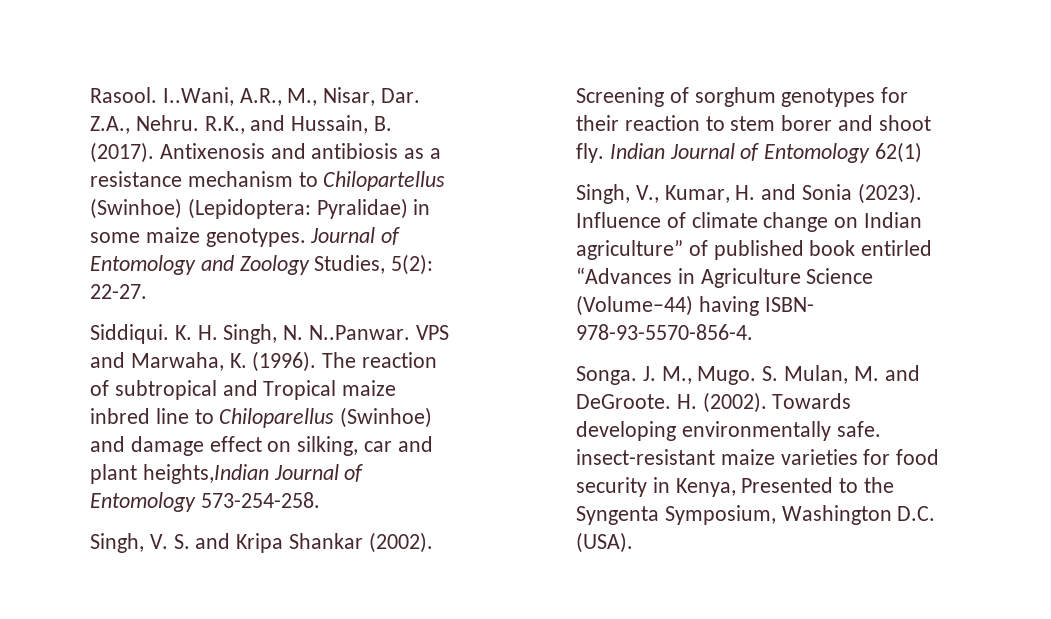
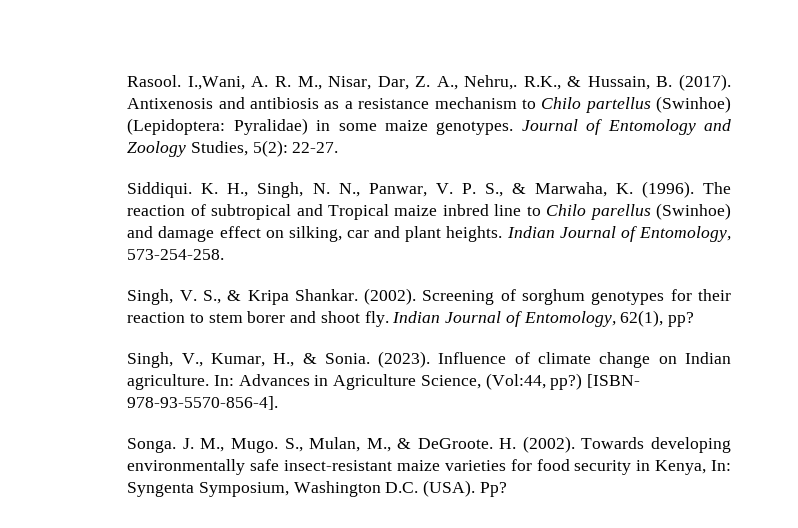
- I..Wani, A.R., M., Nisar, Dar. Z.A., Nehru. R.K., and Hussain, B. (2017).
+ I.,Wani, A. R. M., Nisar, Dar, Z. A., Nehru,. R.K., & Hussain, B. (2017).
- Antixenosis and antibiosis as a resistance mechanism to Chilopartellus (Swinhoe) (Lepidoptera: Pyralidae) in some maize genotypes.
+ Antixenosis and antibiosis as a resistance mechanism to Chilo partellus (Swinhoe) (Lepidoptera: Pyralidae) in some maize genotypes.
- K. H. Singh, N. N..Panwar. VPS and Marwaha, K. (1996).
+ K. H., Singh, N. N., Panwar, V. P. S., & Marwaha, K. (1996).
- The reaction of subtropical and Tropical maize inbred line to Chiloparellus (Swinhoe) and damage effect on silking, car and plant heights,Indian Journal of Entomology 573-254-258.
+ The reaction of subtropical and Tropical maize inbred line to Chilo parellus (Swinhoe) and damage effect on silking, car and plant heights. Indian Journal of Entomology, 573-254-258.
- Singh, V. S. and Kripa Shankar (2002).
+ Singh, V. S., & Kripa Shankar. (2002).
- Indian Journal of Entomology 62(1)
+ Indian Journal of Entomology, 62(1), pp?
- Singh, V., Kumar, H. and Sonia (2023).
+ Singh, V., Kumar, H., & Sonia. (2023).
- Influence of climate change on Indian agriculture” of published book entirled “Advances in Agriculture Science (Volume–44) having ISBN- 978-93-5570-856-4.
+ Influence of climate change on Indian agriculture. In: Advances in Agriculture Science, (Vol:44, pp?) [ISBN- 978-93-5570-856-4].
- S. Mulan, M. and DeGroote.
+ S., Mulan, M., & DeGroote.
- Towards developing environmentally safe. insect-resistant maize varieties for food security in Kenya, Presented to the Syngenta Symposium, Washington D.C. (USA).
+ Towards developing environmentally safe insect-resistant maize varieties for food security in Kenya, In: Syngenta Symposium, Washington D.C. (USA).
+ Pp?

